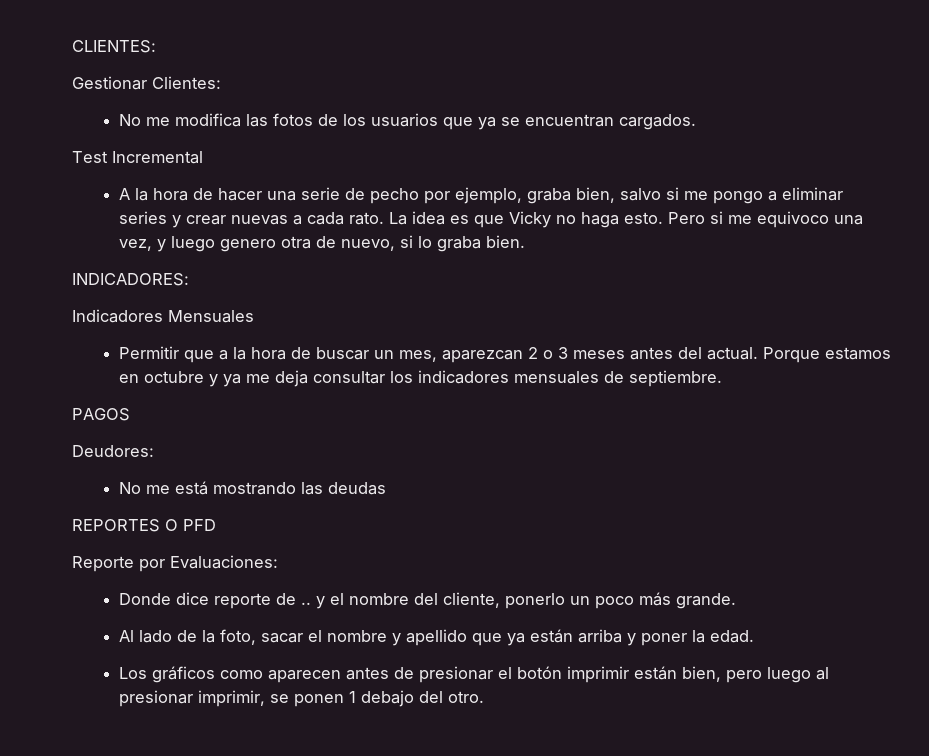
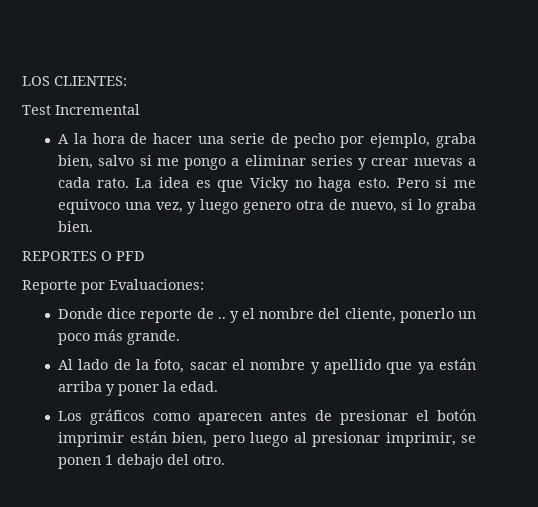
- CLIENTES:
+ LOS CLIENTES:
- Gestionar Clientes:
- No me modifica las fotos de los usuarios que ya se encuentran cargados.
- INDICADORES:
- Indicadores Mensuales
- Permitir que a la hora de buscar un mes, aparezcan 2 o 3 meses antes del actual. Porque estamos en octubre y ya me deja consultar los indicadores mensuales de septiembre.
- PAGOS
- Deudores:
- No me está mostrando las deudas

